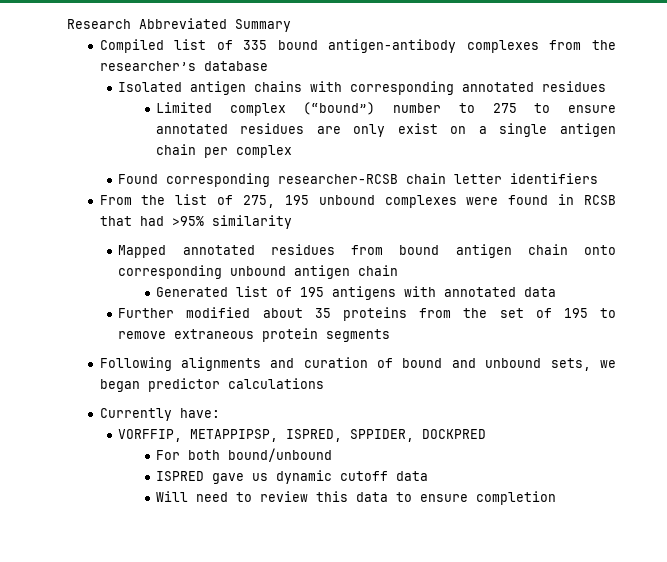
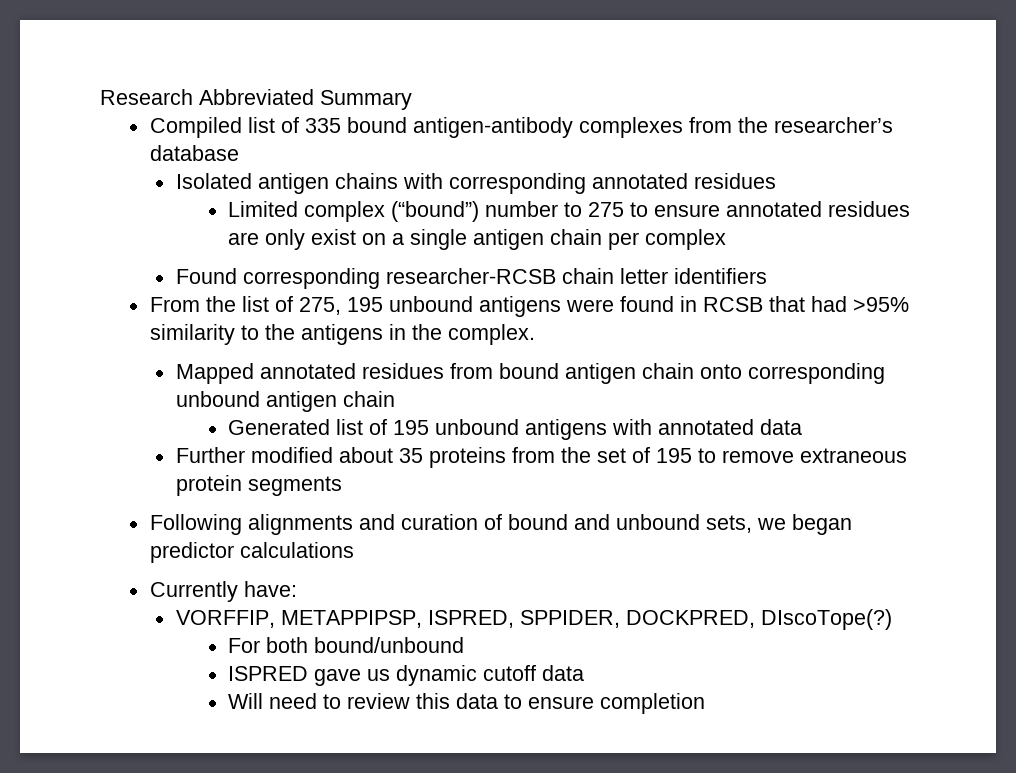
- From the list of 275, 195 unbound complexes were found in RCSB that had >95% similarity
+ From the list of 275, 195 unbound antigens were found in RCSB that had >95% similarity to the antigens in the complex.
- Generated list of 195 antigens with annotated data
+ Generated list of 195 unbound antigens with annotated data
- VORFFIP, METAPPIPSP, ISPRED, SPPIDER, DOCKPRED
+ VORFFIP, METAPPIPSP, ISPRED, SPPIDER, DOCKPRED, DIscoTope(?)

